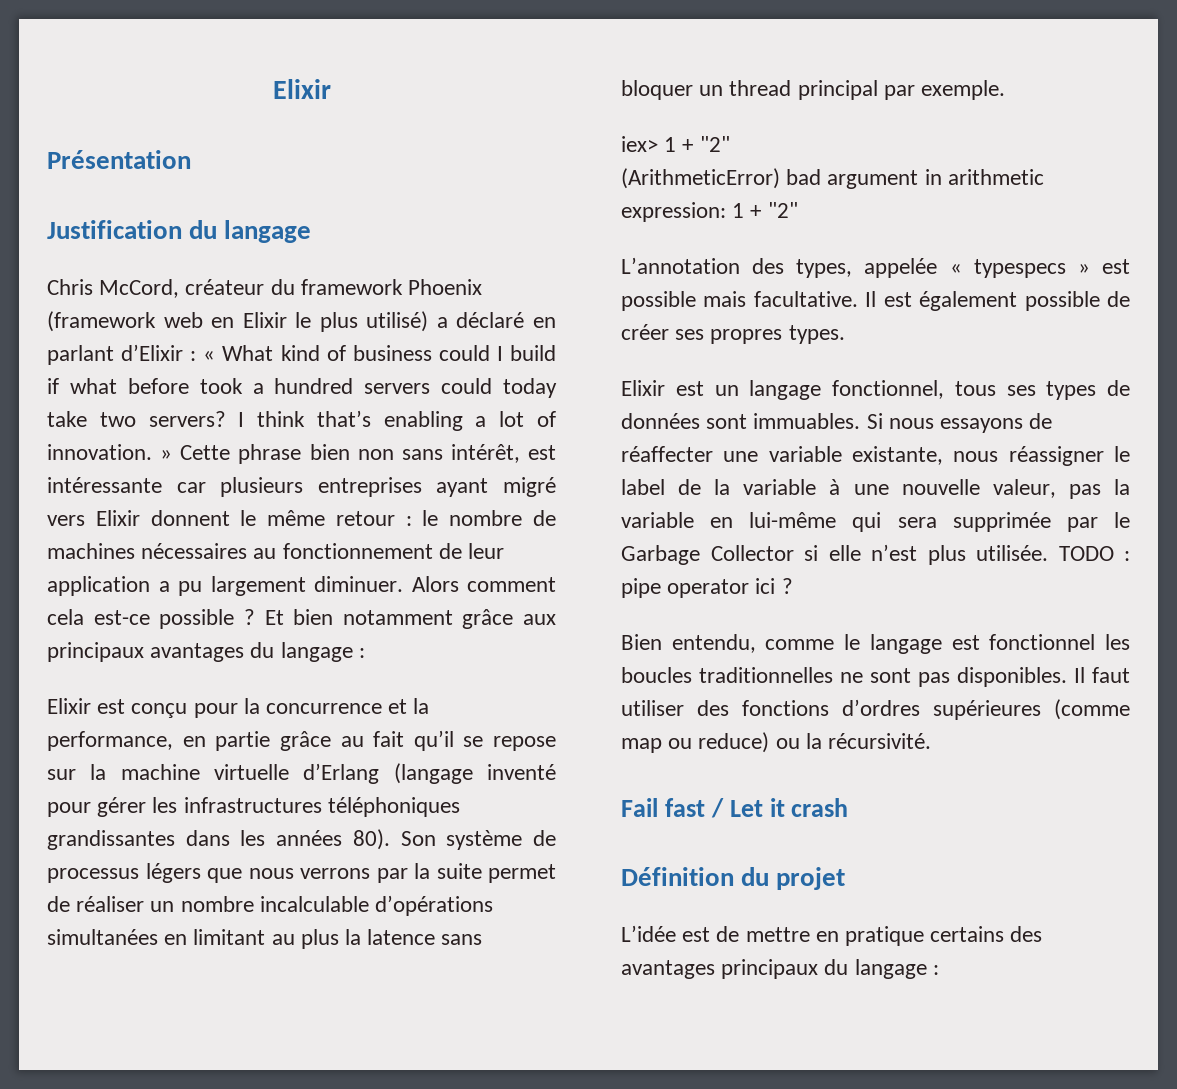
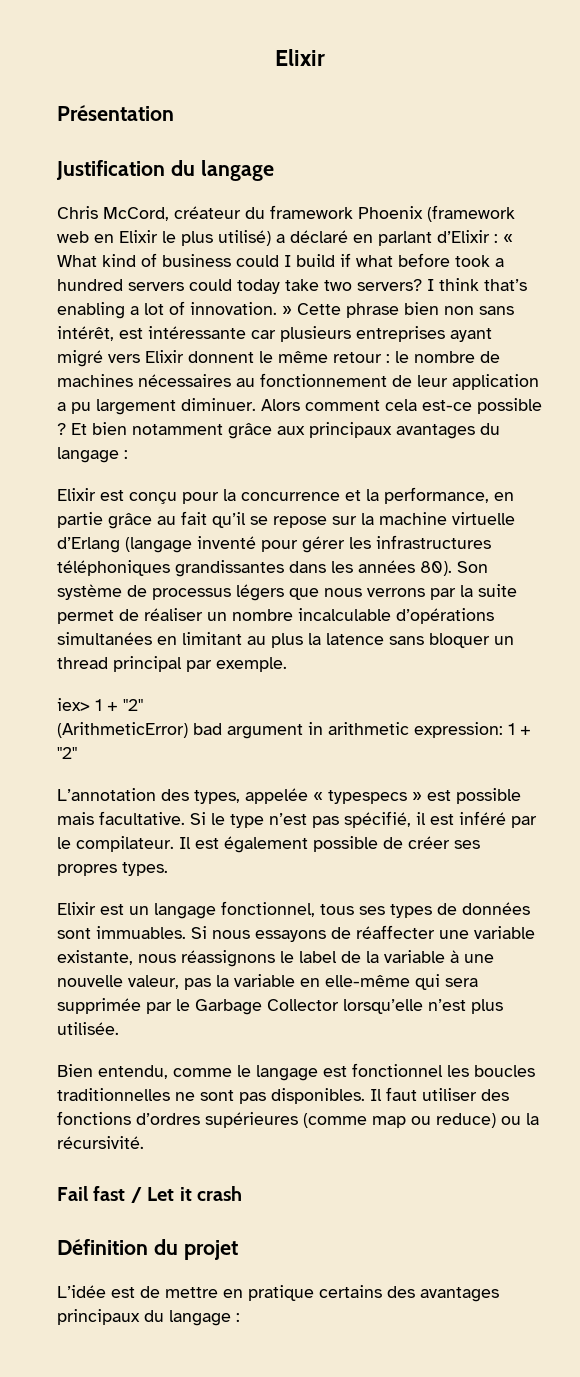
+ Si le type n’est pas spécifié, il est inféré par le compilateur.
- Si nous essayons de réaffecter une variable existante, nous réassigner le label de la variable à une nouvelle valeur, pas la variable en lui-même qui sera supprimée par le Garbage Collector si elle n’est plus utilisée. TODO : pipe operator ici ?
+ Si nous essayons de réaffecter une variable existante, nous réassignons le label de la variable à une nouvelle valeur, pas la variable en elle-même qui sera supprimée par le Garbage Collector lorsqu’elle n’est plus utilisée.

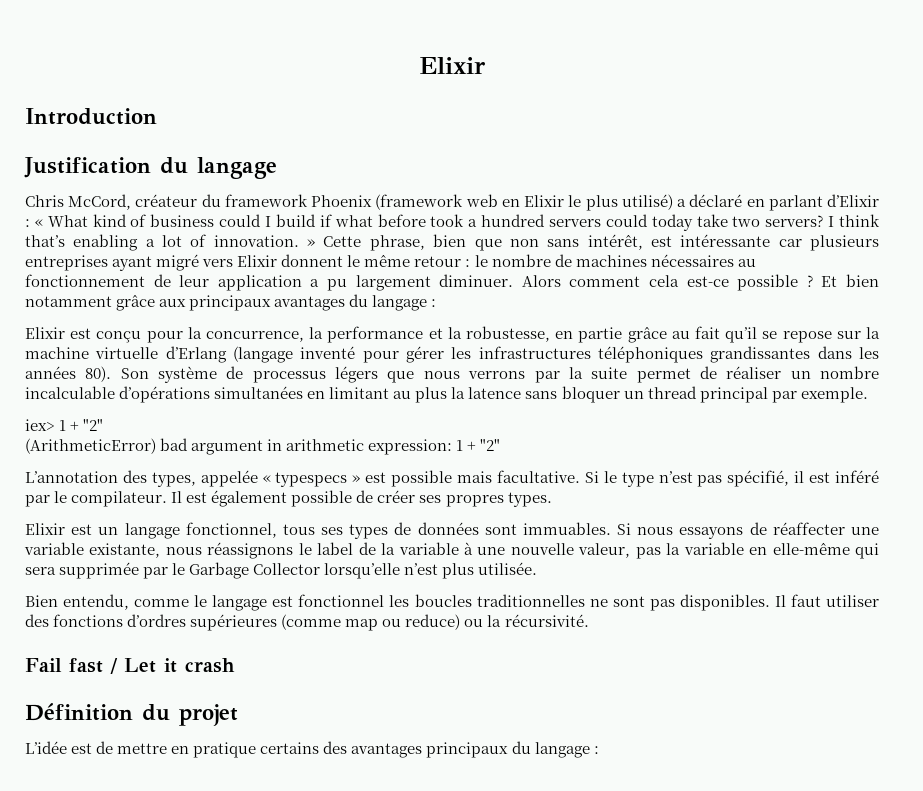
- Présentation
+ Introduction
- I think that’s enabling a lot of innovation. » Cette phrase bien non sans intérêt, est intéressante car plusieurs entreprises ayant migré vers Elixir donnent le même retour : le nombre de machines nécessaires au fonctionnement de leur application a pu largement diminuer.
+ I think that’s enabling a lot of innovation. » Cette phrase, bien que non sans intérêt, est intéressante car plusieurs entreprises ayant migré vers Elixir donnent le même retour : le nombre de machines nécessaires au fonctionnement de leur application a pu largement diminuer.
- Elixir est conçu pour la concurrence et la performance, en partie grâce au fait qu’il se repose sur la machine virtuelle d’Erlang (langage inventé pour gérer les infrastructures téléphoniques grandissantes dans les années 80).
+ Elixir est conçu pour la concurrence, la performance et la robustesse, en partie grâce au fait qu’il se repose sur la machine virtuelle d’Erlang (langage inventé pour gérer les infrastructures téléphoniques grandissantes dans les années 80).

